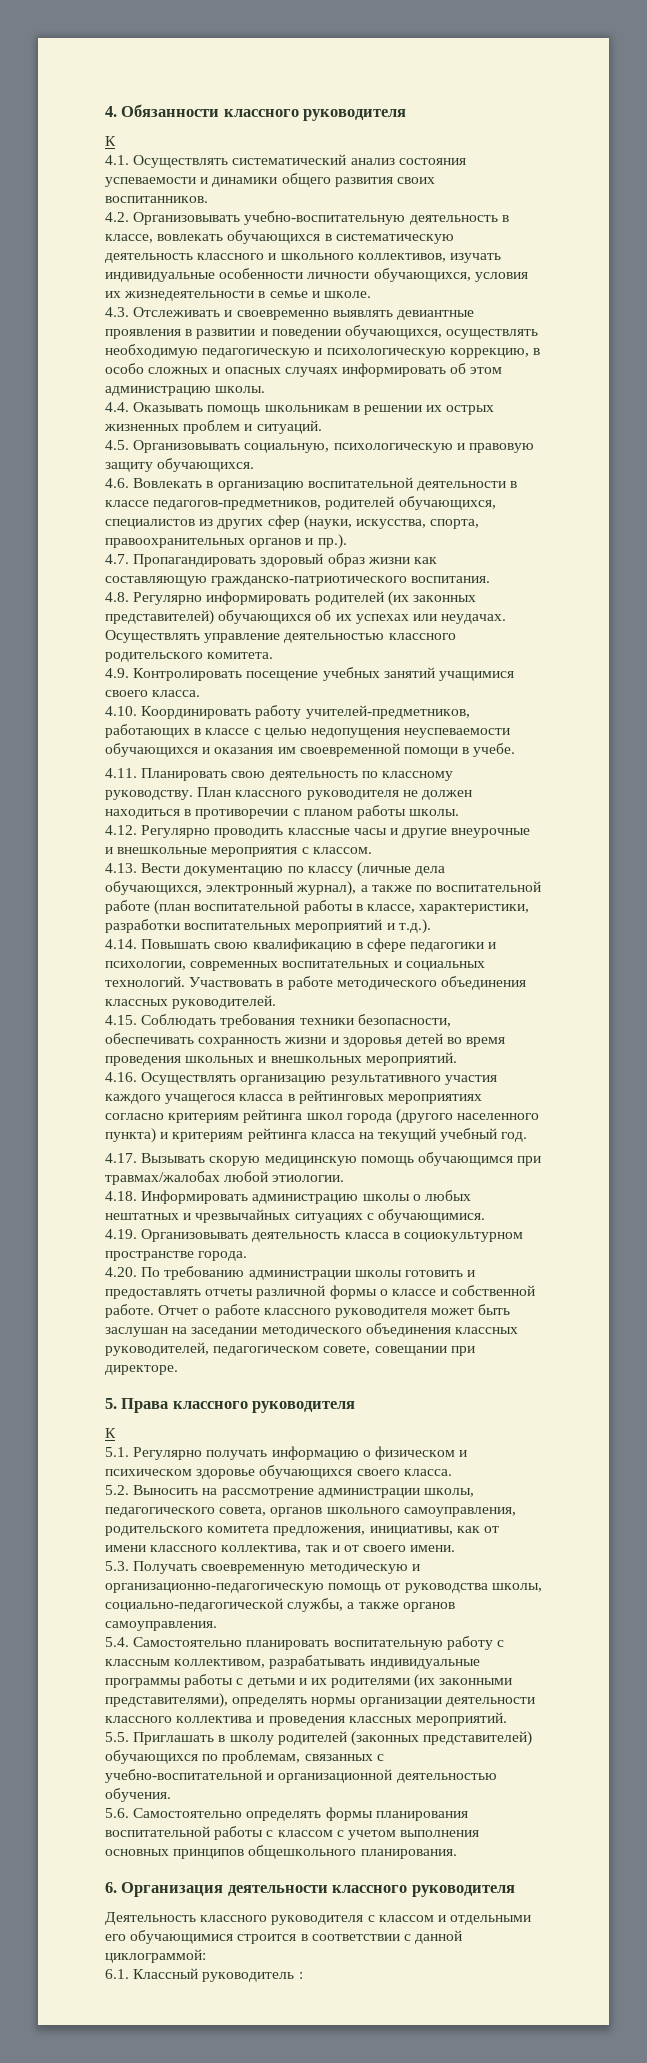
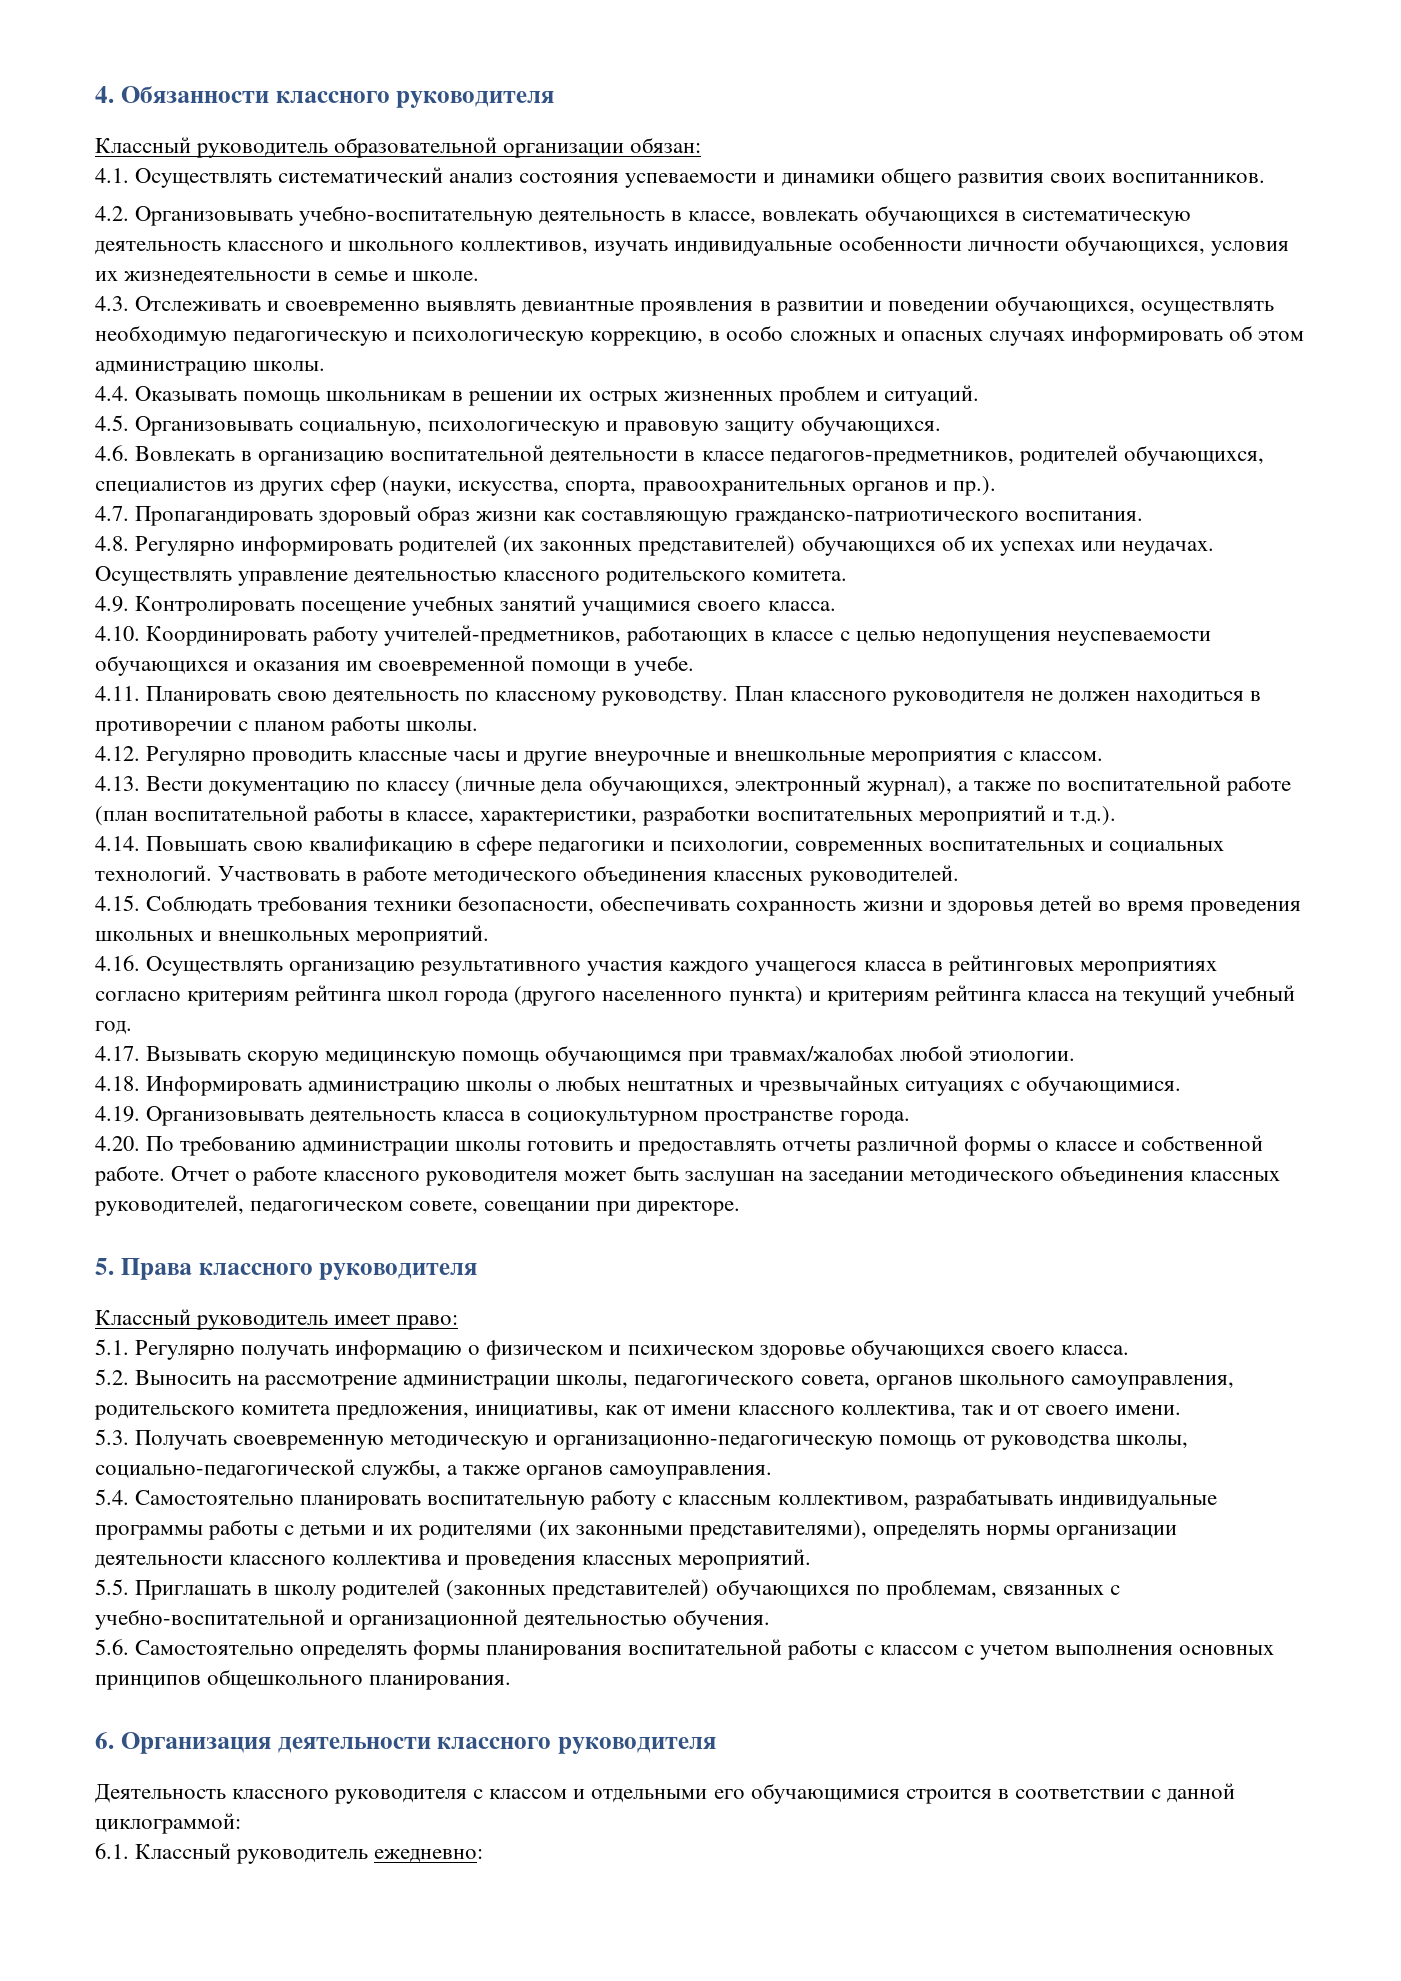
  4. Обязанности классного руководителя
- К
+ Классный руководитель образовательной организации обязан:
  5. Права классного руководителя
- К
+ Классный руководитель имеет право:
- 6.1. Классный руководитель :
+ 6.1. Классный руководитель ежедневно:

